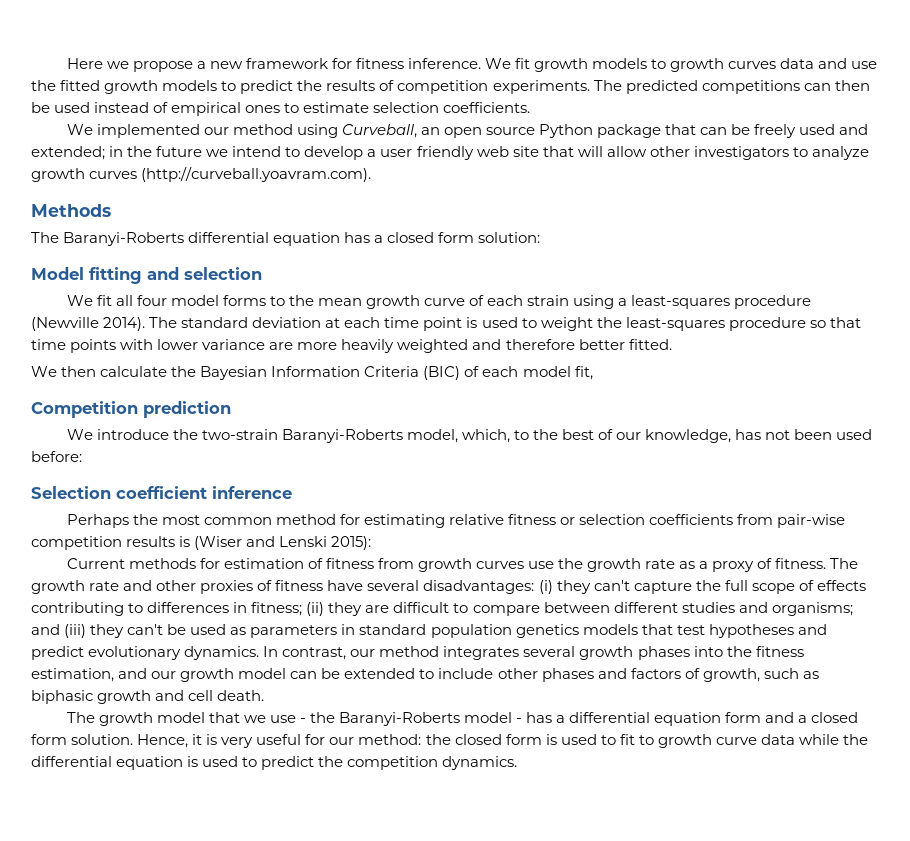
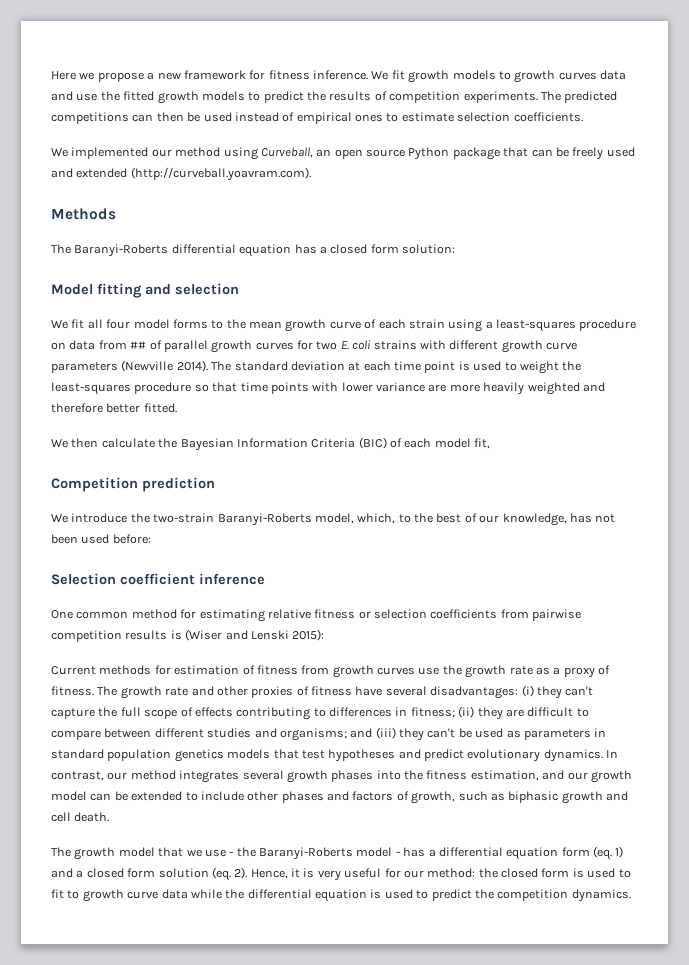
- We implemented our method using Curveball, an open source Python package that can be freely used and extended; in the future we intend to develop a user friendly web site that will allow other investigators to analyze growth curves (http://curveball.yoavram.com).
+ We implemented our method using Curveball, an open source Python package that can be freely used and extended (http://curveball.yoavram.com).
- We fit all four model forms to the mean growth curve of each strain using a least-squares procedure (Newville 2014).
+ We fit all four model forms to the mean growth curve of each strain using a least-squares procedure on data from ## of parallel growth curves for two E. coli strains with different growth curve parameters (Newville 2014).
- Perhaps the most common method for estimating relative fitness or selection coefficients from pair-wise competition results is (Wiser and Lenski 2015):
+ One common method for estimating relative fitness or selection coefficients from pairwise competition results is (Wiser and Lenski 2015):
- The growth model that we use - the Baranyi-Roberts model - has a differential equation form and a closed form solution.
+ The growth model that we use - the Baranyi-Roberts model - has a differential equation form (eq. 1) and a closed form solution (eq. 2).

